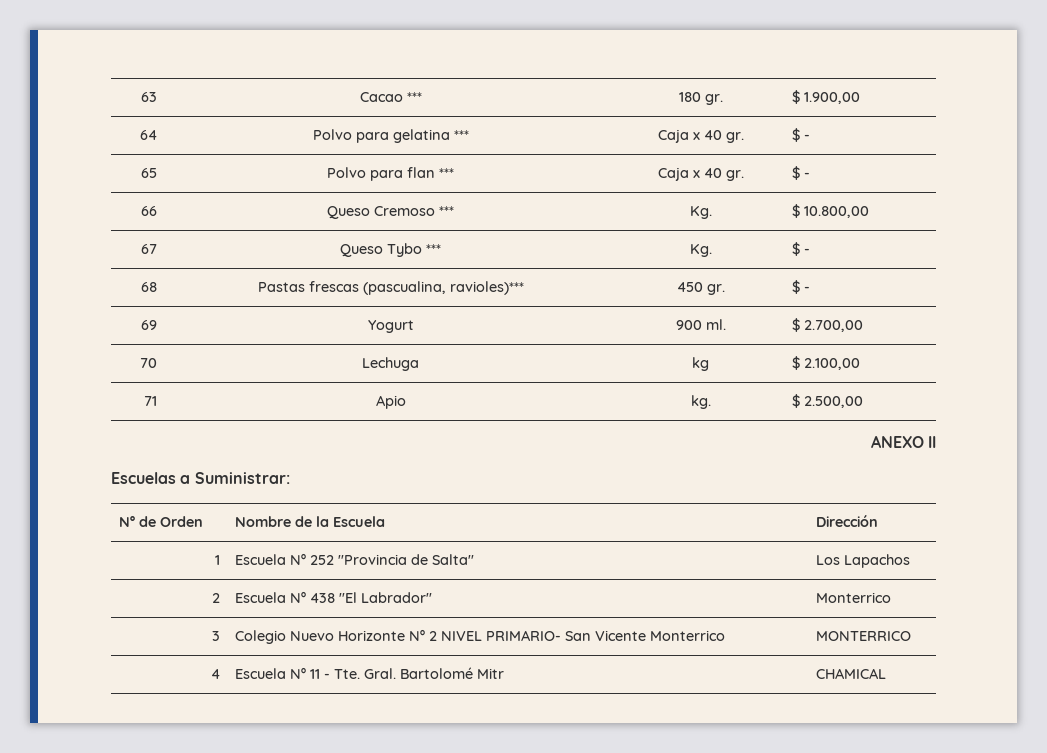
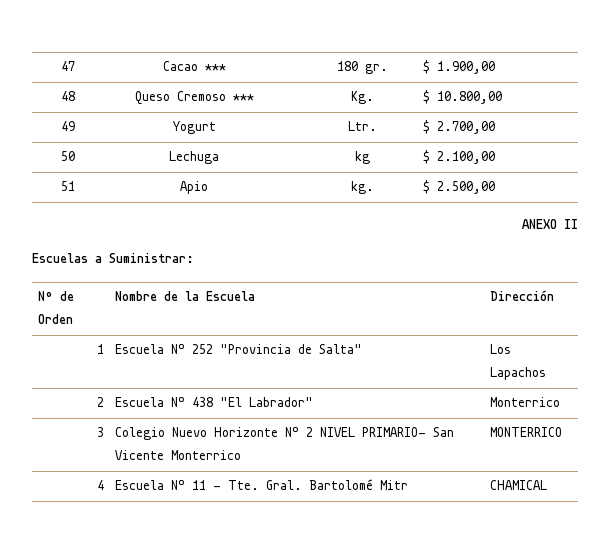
- 63 | Cacao *** | 180 gr. | $ 1.900,00
+ 47 | Cacao *** | 180 gr. | $ 1.900,00
- 64 | Polvo para gelatina *** | Caja x 40 gr. | $ -
- 65 | Polvo para flan *** | Caja x 40 gr. | $ -
- 66 | Queso Cremoso *** | Kg. | $ 10.800,00
+ 48 | Queso Cremoso *** | Kg. | $ 10.800,00
- 67 | Queso Tybo *** | Kg. | $ -
- 68 | Pastas frescas (pascualina, ravioles)*** | 450 gr. | $ -
- 69 | Yogurt | 900 ml. | $ 2.700,00
+ 49 | Yogurt | Ltr. | $ 2.700,00
- 70 | Lechuga | kg | $ 2.100,00
+ 50 | Lechuga | kg | $ 2.100,00
- 71 | Apio | kg. | $ 2.500,00
+ 51 | Apio | kg. | $ 2.500,00

